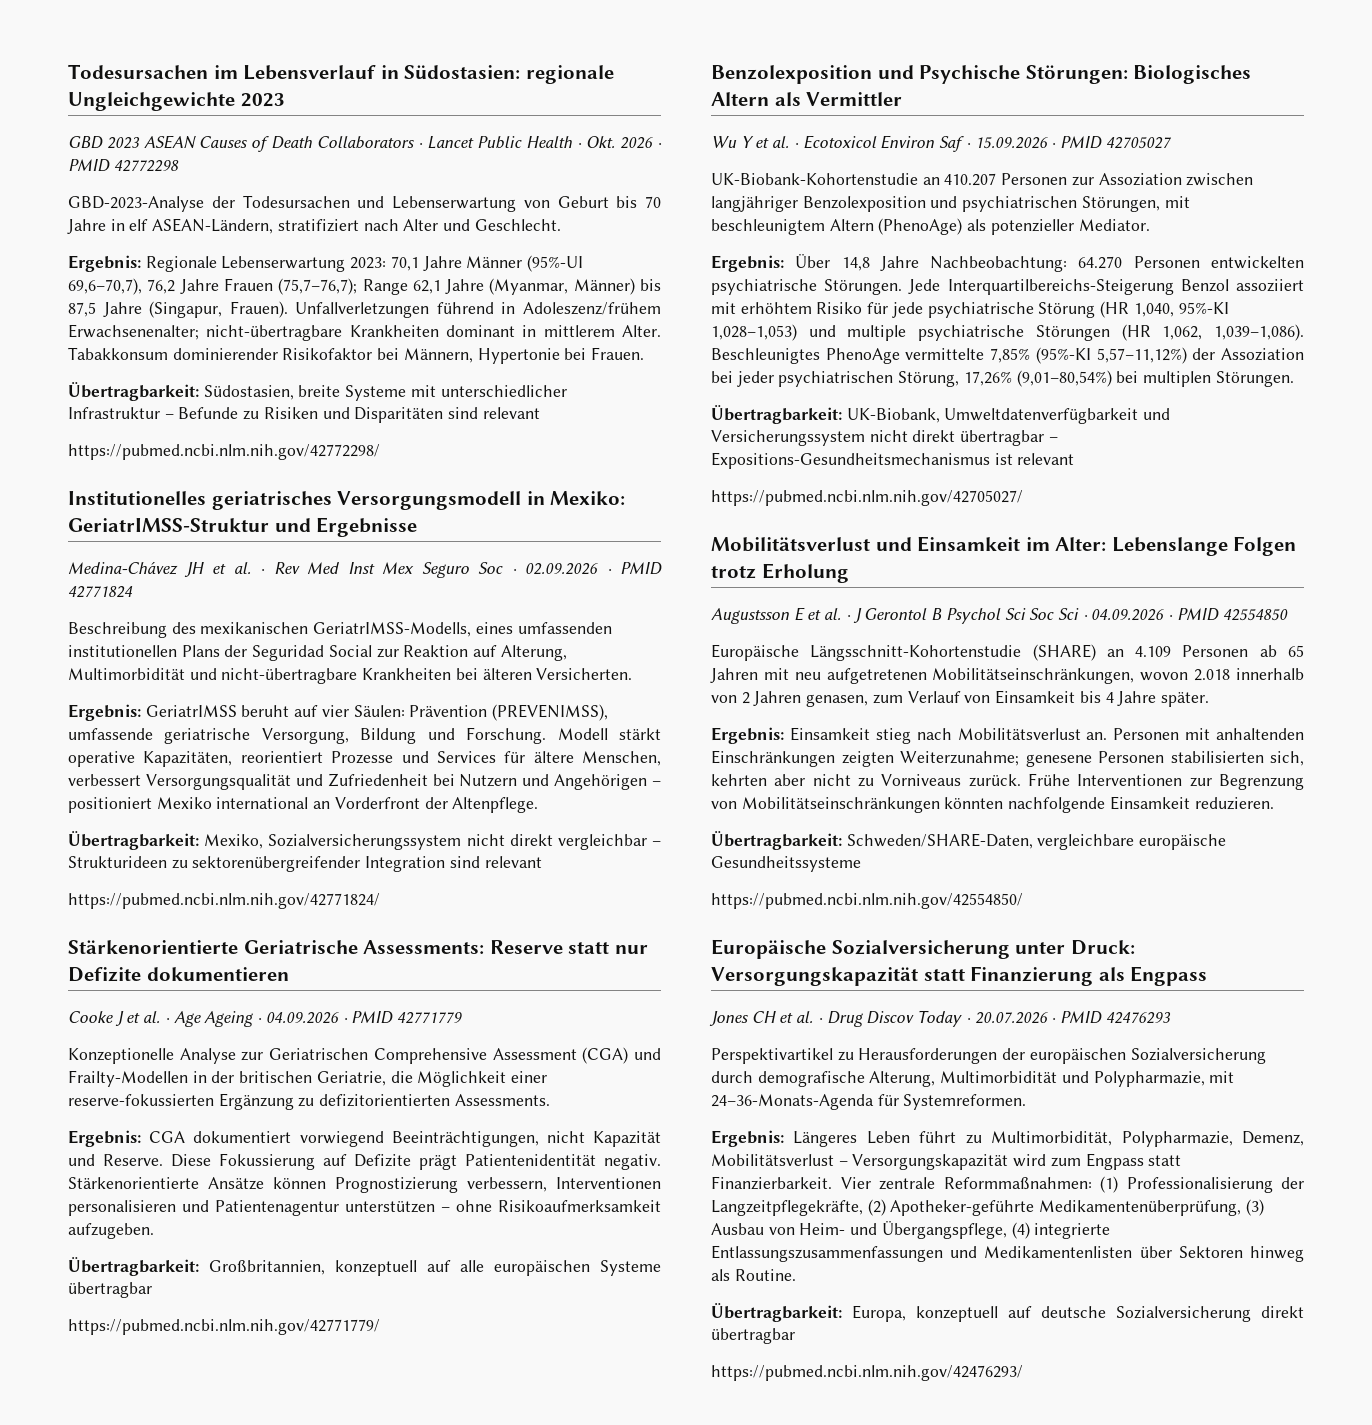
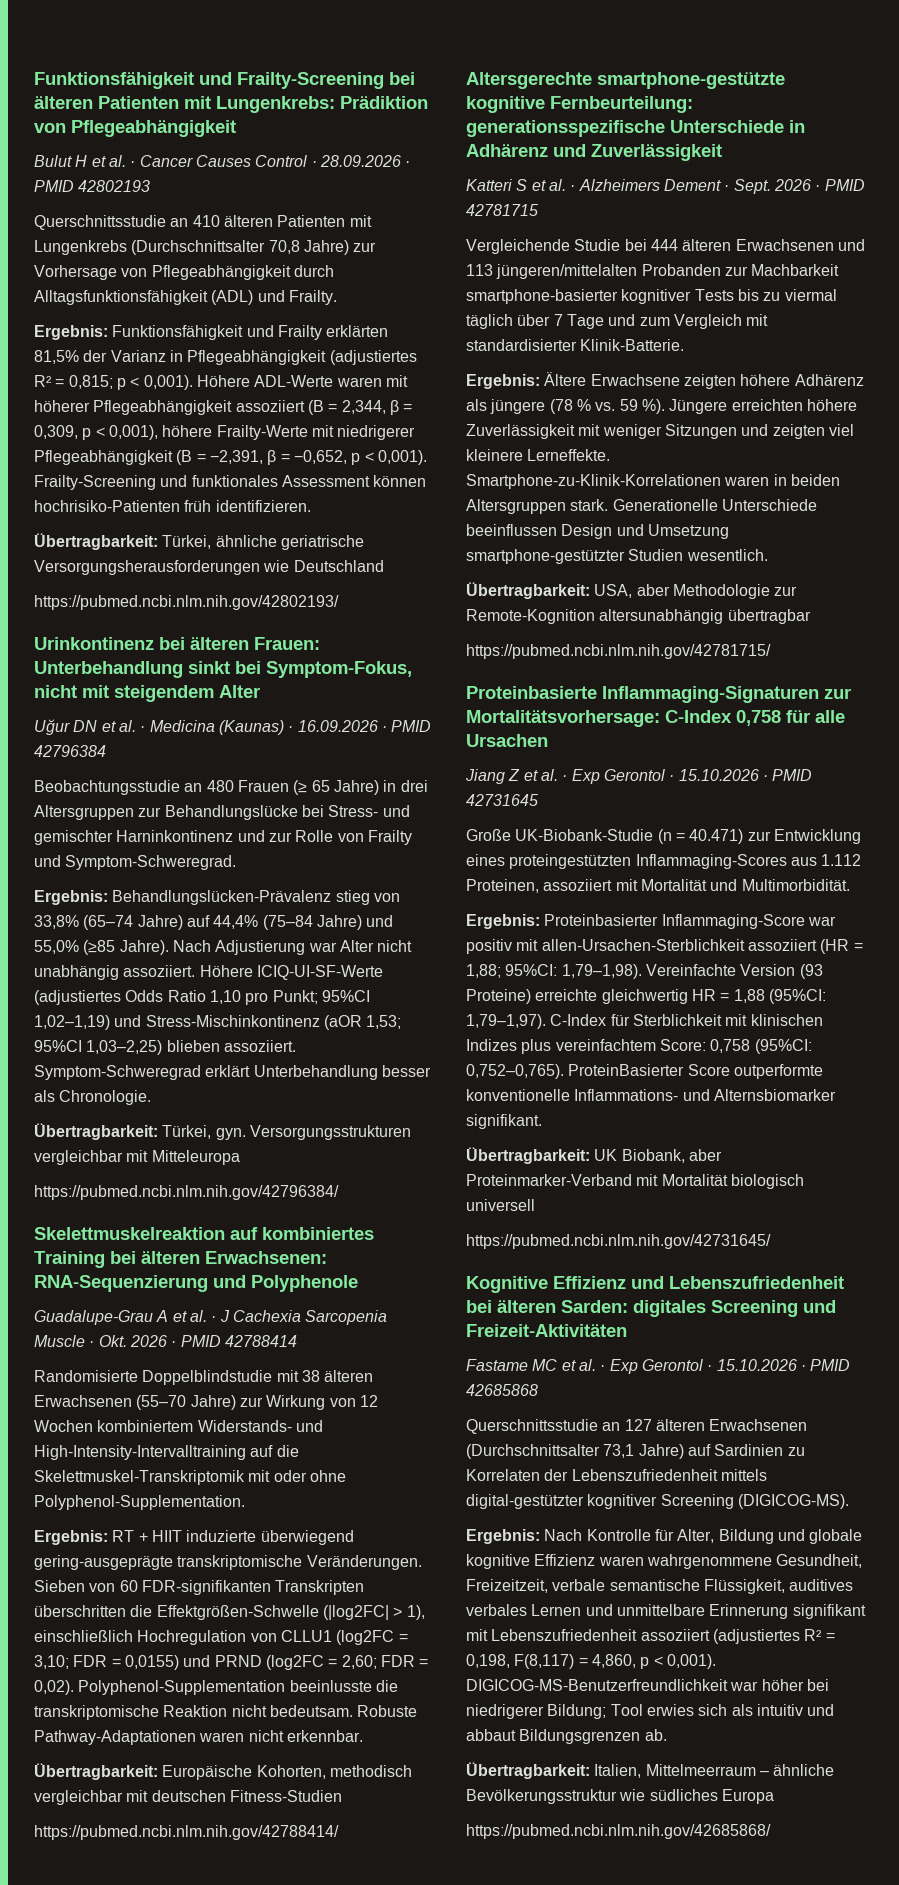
- Todesursachen im Lebensverlauf in Südostasien: regionale Ungleichgewichte 2023
- GBD 2023 ASEAN Causes of Death Collaborators · Lancet Public Health · Okt. 2026 · PMID 42772298
- GBD-2023-Analyse der Todesursachen und Lebenserwartung von Geburt bis 70 Jahre in elf ASEAN-Ländern, stratifiziert nach Alter und Geschlecht.
- Ergebnis: Regionale Lebenserwartung 2023: 70,1 Jahre Männer (95%-UI 69,6–70,7), 76,2 Jahre Frauen (75,7–76,7); Range 62,1 Jahre (Myanmar, Männer) bis 87,5 Jahre (Singapur, Frauen). Unfallverletzungen führend in Adoleszenz/frühem Erwachsenenalter; nicht-übertragbare Krankheiten dominant in mittlerem Alter. Tabakkonsum dominierender Risikofaktor bei Männern, Hypertonie bei Frauen.
- Übertragbarkeit: Südostasien, breite Systeme mit unterschiedlicher Infrastruktur – Befunde zu Risiken und Disparitäten sind relevant
- https://pubmed.ncbi.nlm.nih.gov/42772298/
- Institutionelles geriatrisches Versorgungsmodell in Mexiko: GeriatrIMSS-Struktur und Ergebnisse
- Medina-Chávez JH et al. · Rev Med Inst Mex Seguro Soc · 02.09.2026 · PMID 42771824
- Beschreibung des mexikanischen GeriatrIMSS-Modells, eines umfassenden institutionellen Plans der Seguridad Social zur Reaktion auf Alterung, Multimorbidität und nicht-übertragbare Krankheiten bei älteren Versicherten.
- Ergebnis: GeriatrIMSS beruht auf vier Säulen: Prävention (PREVENIMSS), umfassende geriatrische Versorgung, Bildung und Forschung. Modell stärkt operative Kapazitäten, reorientiert Prozesse und Services für ältere Menschen, verbessert Versorgungsqualität und Zufriedenheit bei Nutzern und Angehörigen – positioniert Mexiko international an Vorderfront der Altenpflege.
- Übertragbarkeit: Mexiko, Sozialversicherungssystem nicht direkt vergleichbar – Strukturideen zu sektorenübergreifender Integration sind relevant
- https://pubmed.ncbi.nlm.nih.gov/42771824/
- Stärkenorientierte Geriatrische Assessments: Reserve statt nur Defizite dokumentieren
- Cooke J et al. · Age Ageing · 04.09.2026 · PMID 42771779
- Konzeptionelle Analyse zur Geriatrischen Comprehensive Assessment (CGA) und Frailty-Modellen in der britischen Geriatrie, die Möglichkeit einer reserve-fokussierten Ergänzung zu defizitorientierten Assessments.
- Ergebnis: CGA dokumentiert vorwiegend Beeinträchtigungen, nicht Kapazität und Reserve. Diese Fokussierung auf Defizite prägt Patientenidentität negativ. Stärkenorientierte Ansätze können Prognostizierung verbessern, Interventionen personalisieren und Patientenagentur unterstützen – ohne Risikoaufmerksamkeit aufzugeben.
- Übertragbarkeit: Großbritannien, konzeptuell auf alle europäischen Systeme übertragbar
- https://pubmed.ncbi.nlm.nih.gov/42771779/
- Benzolexposition und Psychische Störungen: Biologisches Altern als Vermittler
- Wu Y et al. · Ecotoxicol Environ Saf · 15.09.2026 · PMID 42705027
- UK-Biobank-Kohortenstudie an 410.207 Personen zur Assoziation zwischen langjähriger Benzolexposition und psychiatrischen Störungen, mit beschleunigtem Altern (PhenoAge) als potenzieller Mediator.
- Ergebnis: Über 14,8 Jahre Nachbeobachtung: 64.270 Personen entwickelten psychiatrische Störungen. Jede Interquartilbereichs-Steigerung Benzol assoziiert mit erhöhtem Risiko für jede psychiatrische Störung (HR 1,040, 95%-KI 1,028–1,053) und multiple psychiatrische Störungen (HR 1,062, 1,039–1,086). Beschleunigtes PhenoAge vermittelte 7,85% (95%-KI 5,57–11,12%) der Assoziation bei jeder psychiatrischen Störung, 17,26% (9,01–80,54%) bei multiplen Störungen.
- Übertragbarkeit: UK-Biobank, Umweltdatenverfügbarkeit und Versicherungssystem nicht direkt übertragbar – Expositions-Gesundheitsmechanismus ist relevant
- https://pubmed.ncbi.nlm.nih.gov/42705027/
- Mobilitätsverlust und Einsamkeit im Alter: Lebenslange Folgen trotz Erholung
- Augustsson E et al. · J Gerontol B Psychol Sci Soc Sci · 04.09.2026 · PMID 42554850
- Europäische Längsschnitt-Kohortenstudie (SHARE) an 4.109 Personen ab 65 Jahren mit neu aufgetretenen Mobilitätseinschränkungen, wovon 2.018 innerhalb von 2 Jahren genasen, zum Verlauf von Einsamkeit bis 4 Jahre später.
- Ergebnis: Einsamkeit stieg nach Mobilitätsverlust an. Personen mit anhaltenden Einschränkungen zeigten Weiterzunahme; genesene Personen stabilisierten sich, kehrten aber nicht zu Vorniveaus zurück. Frühe Interventionen zur Begrenzung von Mobilitätseinschränkungen könnten nachfolgende Einsamkeit reduzieren.
- Übertragbarkeit: Schweden/SHARE-Daten, vergleichbare europäische Gesundheitssysteme
- https://pubmed.ncbi.nlm.nih.gov/42554850/
- Europäische Sozialversicherung unter Druck: Versorgungskapazität statt Finanzierung als Engpass
- Jones CH et al. · Drug Discov Today · 20.07.2026 · PMID 42476293
- Perspektivartikel zu Herausforderungen der europäischen Sozialversicherung durch demografische Alterung, Multimorbidität und Polypharmazie, mit 24–36-Monats-Agenda für Systemreformen.
- Ergebnis: Längeres Leben führt zu Multimorbidität, Polypharmazie, Demenz, Mobilitätsverlust – Versorgungskapazität wird zum Engpass statt Finanzierbarkeit. Vier zentrale Reformmaßnahmen: (1) Professionalisierung der Langzeitpflegekräfte, (2) Apotheker-geführte Medikamentenüberprüfung, (3) Ausbau von Heim- und Übergangspflege, (4) integrierte Entlassungszusammenfassungen und Medikamentenlisten über Sektoren hinweg als Routine.
- Übertragbarkeit: Europa, konzeptuell auf deutsche Sozialversicherung direkt übertragbar
- https://pubmed.ncbi.nlm.nih.gov/42476293/
+ Funktionsfähigkeit und Frailty-Screening bei älteren Patienten mit Lungenkrebs: Prädiktion von Pflegeabhängigkeit
+ Bulut H et al. · Cancer Causes Control · 28.09.2026 · PMID 42802193
+ Querschnittsstudie an 410 älteren Patienten mit Lungenkrebs (Durchschnittsalter 70,8 Jahre) zur Vorhersage von Pflegeabhängigkeit durch Alltagsfunktionsfähigkeit (ADL) und Frailty.
+ Ergebnis: Funktionsfähigkeit und Frailty erklärten 81,5% der Varianz in Pflegeabhängigkeit (adjustiertes R² = 0,815; p < 0,001). Höhere ADL-Werte waren mit höherer Pflegeabhängigkeit assoziiert (B = 2,344, β = 0,309, p < 0,001), höhere Frailty-Werte mit niedrigerer Pflegeabhängigkeit (B = −2,391, β = −0,652, p < 0,001). Frailty-Screening und funktionales Assessment können hochrisiko-Patienten früh identifizieren.
+ Übertragbarkeit: Türkei, ähnliche geriatrische Versorgungsherausforderungen wie Deutschland
+ https://pubmed.ncbi.nlm.nih.gov/42802193/
+ Urinkontinenz bei älteren Frauen: Unterbehandlung sinkt bei Symptom-Fokus, nicht mit steigendem Alter
+ Uğur DN et al. · Medicina (Kaunas) · 16.09.2026 · PMID 42796384
+ Beobachtungsstudie an 480 Frauen (≥ 65 Jahre) in drei Altersgruppen zur Behandlungslücke bei Stress- und gemischter Harninkontinenz und zur Rolle von Frailty und Symptom-Schweregrad.
+ Ergebnis: Behandlungslücken-Prävalenz stieg von 33,8% (65–74 Jahre) auf 44,4% (75–84 Jahre) und 55,0% (≥85 Jahre). Nach Adjustierung war Alter nicht unabhängig assoziiert. Höhere ICIQ-UI-SF-Werte (adjustiertes Odds Ratio 1,10 pro Punkt; 95%CI 1,02–1,19) und Stress-Mischinkontinenz (aOR 1,53; 95%CI 1,03–2,25) blieben assoziiert. Symptom-Schweregrad erklärt Unterbehandlung besser als Chronologie.
+ Übertragbarkeit: Türkei, gyn. Versorgungsstrukturen vergleichbar mit Mitteleuropa
+ https://pubmed.ncbi.nlm.nih.gov/42796384/
+ Skelettmuskelreaktion auf kombiniertes Training bei älteren Erwachsenen: RNA-Sequenzierung und Polyphenole
+ Guadalupe-Grau A et al. · J Cachexia Sarcopenia Muscle · Okt. 2026 · PMID 42788414
+ Randomisierte Doppelblindstudie mit 38 älteren Erwachsenen (55–70 Jahre) zur Wirkung von 12 Wochen kombiniertem Widerstands- und High-Intensity-Intervalltraining auf die Skelettmuskel-Transkriptomik mit oder ohne Polyphenol-Supplementation.
+ Ergebnis: RT + HIIT induzierte überwiegend gering-ausgeprägte transkriptomische Veränderungen. Sieben von 60 FDR-signifikanten Transkripten überschritten die Effektgrößen-Schwelle (|log2FC| > 1), einschließlich Hochregulation von CLLU1 (log2FC = 3,10; FDR = 0,0155) und PRND (log2FC = 2,60; FDR = 0,02). Polyphenol-Supplementation beeinlusste die transkriptomische Reaktion nicht bedeutsam. Robuste Pathway-Adaptationen waren nicht erkennbar.
+ Übertragbarkeit: Europäische Kohorten, methodisch vergleichbar mit deutschen Fitness-Studien
+ https://pubmed.ncbi.nlm.nih.gov/42788414/
+ Altersgerechte smartphone-gestützte kognitive Fernbeurteilung: generationsspezifische Unterschiede in Adhärenz und Zuverlässigkeit
+ Katteri S et al. · Alzheimers Dement · Sept. 2026 · PMID 42781715
+ Vergleichende Studie bei 444 älteren Erwachsenen und 113 jüngeren/mittelalten Probanden zur Machbarkeit smartphone-basierter kognitiver Tests bis zu viermal täglich über 7 Tage und zum Vergleich mit standardisierter Klinik-Batterie.
+ Ergebnis: Ältere Erwachsene zeigten höhere Adhärenz als jüngere (78 % vs. 59 %). Jüngere erreichten höhere Zuverlässigkeit mit weniger Sitzungen und zeigten viel kleinere Lerneffekte. Smartphone-zu-Klinik-Korrelationen waren in beiden Altersgruppen stark. Generationelle Unterschiede beeinflussen Design und Umsetzung smartphone-gestützter Studien wesentlich.
+ Übertragbarkeit: USA, aber Methodologie zur Remote-Kognition altersunabhängig übertragbar
+ https://pubmed.ncbi.nlm.nih.gov/42781715/
+ Proteinbasierte Inflammaging-Signaturen zur Mortalitätsvorhersage: C-Index 0,758 für alle Ursachen
+ Jiang Z et al. · Exp Gerontol · 15.10.2026 · PMID 42731645
+ Große UK-Biobank-Studie (n = 40.471) zur Entwicklung eines proteingestützten Inflammaging-Scores aus 1.112 Proteinen, assoziiert mit Mortalität und Multimorbidität.
+ Ergebnis: Proteinbasierter Inflammaging-Score war positiv mit allen-Ursachen-Sterblichkeit assoziiert (HR = 1,88; 95%CI: 1,79–1,98). Vereinfachte Version (93 Proteine) erreichte gleichwertig HR = 1,88 (95%CI: 1,79–1,97). C-Index für Sterblichkeit mit klinischen Indizes plus vereinfachtem Score: 0,758 (95%CI: 0,752–0,765). ProteinBasierter Score outperformte konventionelle Inflammations- und Alternsbiomarker signifikant.
+ Übertragbarkeit: UK Biobank, aber Proteinmarker-Verband mit Mortalität biologisch universell
+ https://pubmed.ncbi.nlm.nih.gov/42731645/
+ Kognitive Effizienz und Lebenszufriedenheit bei älteren Sarden: digitales Screening und Freizeit-Aktivitäten
+ Fastame MC et al. · Exp Gerontol · 15.10.2026 · PMID 42685868
+ Querschnittsstudie an 127 älteren Erwachsenen (Durchschnittsalter 73,1 Jahre) auf Sardinien zu Korrelaten der Lebenszufriedenheit mittels digital-gestützter kognitiver Screening (DIGICOG-MS).
+ Ergebnis: Nach Kontrolle für Alter, Bildung und globale kognitive Effizienz waren wahrgenommene Gesundheit, Freizeitzeit, verbale semantische Flüssigkeit, auditives verbales Lernen und unmittelbare Erinnerung signifikant mit Lebenszufriedenheit assoziiert (adjustiertes R² = 0,198, F(8,117) = 4,860, p < 0,001). DIGICOG-MS-Benutzerfreundlichkeit war höher bei niedrigerer Bildung; Tool erwies sich als intuitiv und abbaut Bildungsgrenzen ab.
+ Übertragbarkeit: Italien, Mittelmeerraum – ähnliche Bevölkerungsstruktur wie südliches Europa
+ https://pubmed.ncbi.nlm.nih.gov/42685868/

